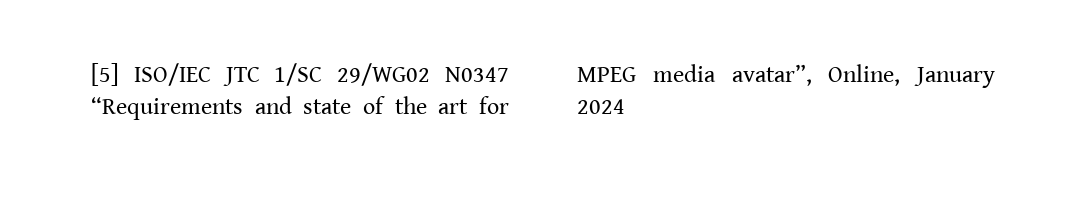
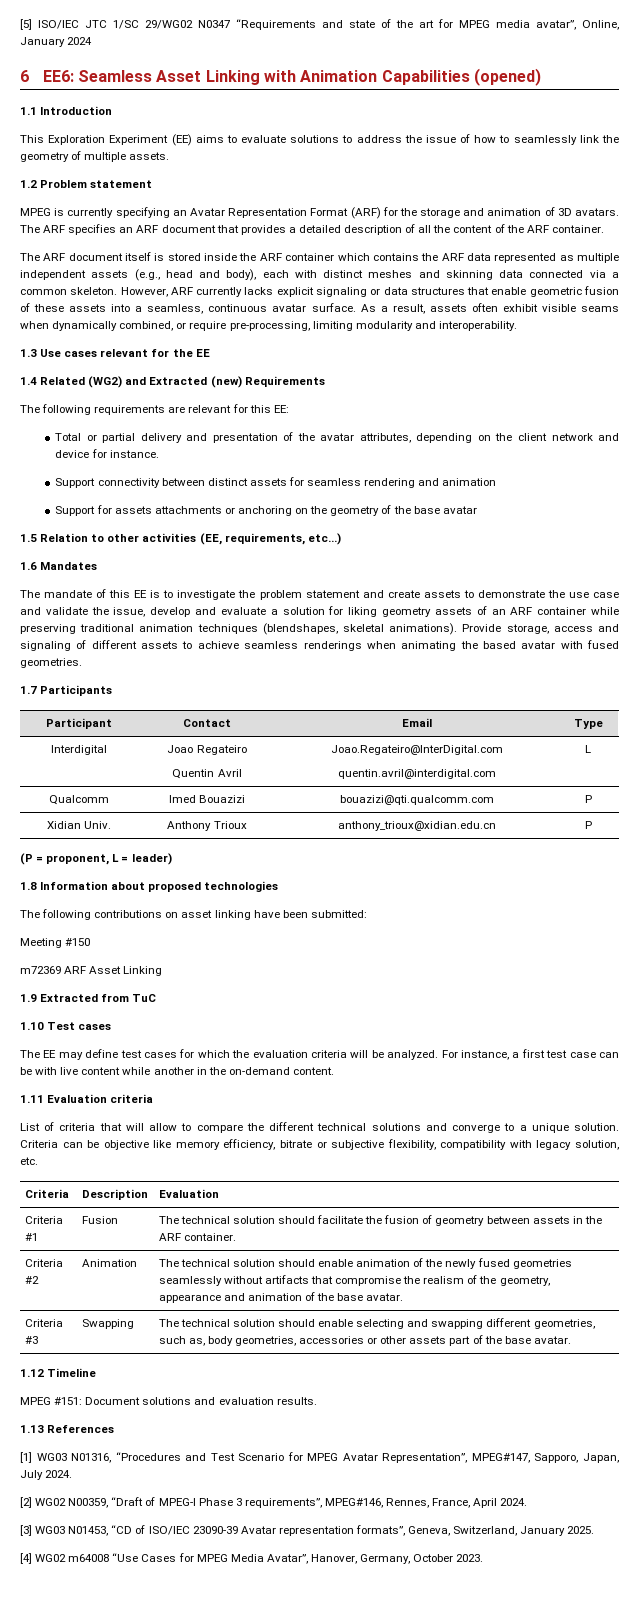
+ 6 EE6: Seamless Asset Linking with Animation Capabilities (opened)
+ 1.1 Introduction
+ This Exploration Experiment (EE) aims to evaluate solutions to address the issue of how to seamlessly link the geometry of multiple assets.
+ 1.2 Problem statement
+ MPEG is currently specifying an Avatar Representation Format (ARF) for the storage and animation of 3D avatars. The ARF specifies an ARF document that provides a detailed description of all the content of the ARF container.
+ The ARF document itself is stored inside the ARF container which contains the ARF data represented as multiple independent assets (e.g., head and body), each with distinct meshes and skinning data connected via a common skeleton. However, ARF currently lacks explicit signaling or data structures that enable geometric fusion of these assets into a seamless, continuous avatar surface. As a result, assets often exhibit visible seams when dynamically combined, or require pre-processing, limiting modularity and interoperability.
+ 1.3 Use cases relevant for the EE
+ 1.4 Related (WG2) and Extracted (new) Requirements
+ The following requirements are relevant for this EE:
+ Total or partial delivery and presentation of the avatar attributes, depending on the client network and device for instance.
+ Support connectivity between distinct assets for seamless rendering and animation
+ Support for assets attachments or anchoring on the geometry of the base avatar
+ 1.5 Relation to other activities (EE, requirements, etc…)
+ 1.6 Mandates
+ The mandate of this EE is to investigate the problem statement and create assets to demonstrate the use case and validate the issue, develop and evaluate a solution for liking geometry assets of an ARF container while preserving traditional animation techniques (blendshapes, skeletal animations). Provide storage, access and signaling of different assets to achieve seamless renderings when animating the based avatar with fused geometries.
+ 1.7 Participants
+ Participant | Contact | Email | Type
+ Interdigital | Joao Regateiro
+ Quentin Avril | Joao.Regateiro@InterDigital.com
+ quentin.avril@interdigital.com | L
+ Qualcomm | Imed Bouazizi | bouazizi@qti.qualcomm.com | P
+ Xidian Univ. | Anthony Trioux | anthony_trioux@xidian.edu.cn | P
+ (P = proponent, L = leader)
+ 1.8 Information about proposed technologies
+ The following contributions on asset linking have been submitted:
+ Meeting #150
+ m72369 ARF Asset Linking
+ 1.9 Extracted from TuC
+ 1.10 Test cases
+ The EE may define test cases for which the evaluation criteria will be analyzed. For instance, a first test case can be with live content while another in the on-demand content.
+ 1.11 Evaluation criteria
+ List of criteria that will allow to compare the different technical solutions and converge to a unique solution. Criteria can be objective like memory efficiency, bitrate or subjective flexibility, compatibility with legacy solution, etc.
+ Criteria | Description | Evaluation
+ Criteria #1 | Fusion | The technical solution should facilitate the fusion of geometry between assets in the ARF container.
+ Criteria #2 | Animation | The technical solution should enable animation of the newly fused geometries seamlessly without artifacts that compromise the realism of the geometry, appearance and animation of the base avatar.
+ Criteria #3 | Swapping | The technical solution should enable selecting and swapping different geometries, such as, body geometries, accessories or other assets part of the base avatar.
+ 1.12 Timeline
+ MPEG #151: Document solutions and evaluation results.
+ 1.13 References
+ [1] WG03 N01316, “Procedures and Test Scenario for MPEG Avatar Representation”, MPEG#147, Sapporo, Japan, July 2024.
+ [2] WG02 N00359, “Draft of MPEG-I Phase 3 requirements”, MPEG#146, Rennes, France, April 2024.
+ [3] WG03 N01453, “CD of ISO/IEC 23090-39 Avatar representation formats”, Geneva, Switzerland, January 2025.
+ [4] WG02 m64008 “Use Cases for MPEG Media Avatar”, Hanover, Germany, October 2023.

